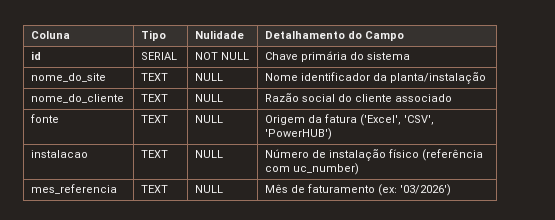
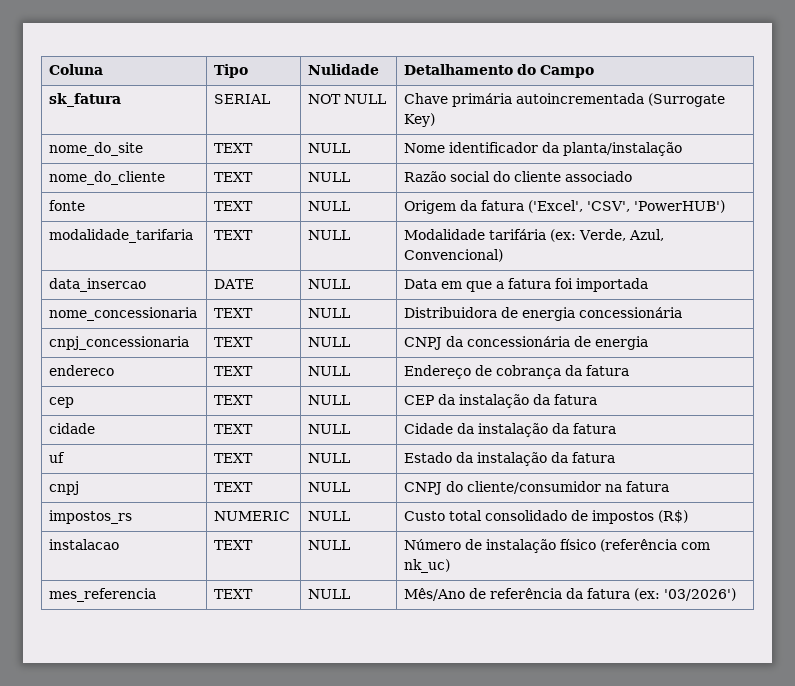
- id | SERIAL | NOT NULL | Chave primária do sistema
+ sk_fatura | SERIAL | NOT NULL | Chave primária autoincrementada (Surrogate Key)
+ modalidade_tarifaria | TEXT | NULL | Modalidade tarifária (ex: Verde, Azul, Convencional)
+ data_insercao | DATE | NULL | Data em que a fatura foi importada
+ nome_concessionaria | TEXT | NULL | Distribuidora de energia concessionária
+ cnpj_concessionaria | TEXT | NULL | CNPJ da concessionária de energia
+ endereco | TEXT | NULL | Endereço de cobrança da fatura
+ cep | TEXT | NULL | CEP da instalação da fatura
+ cidade | TEXT | NULL | Cidade da instalação da fatura
+ uf | TEXT | NULL | Estado da instalação da fatura
+ cnpj | TEXT | NULL | CNPJ do cliente/consumidor na fatura
+ impostos_rs | NUMERIC | NULL | Custo total consolidado de impostos (R$)
- instalacao | TEXT | NULL | Número de instalação físico (referência com uc_number)
+ instalacao | TEXT | NULL | Número de instalação físico (referência com nk_uc)
- mes_referencia | TEXT | NULL | Mês de faturamento (ex: '03/2026')
+ mes_referencia | TEXT | NULL | Mês/Ano de referência da fatura (ex: '03/2026')

